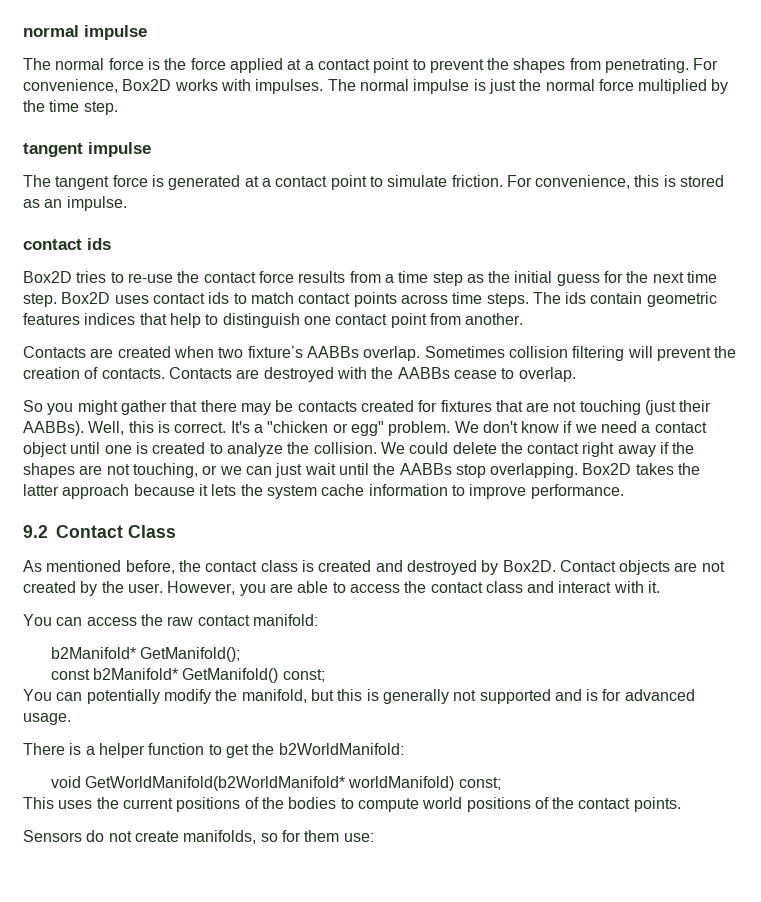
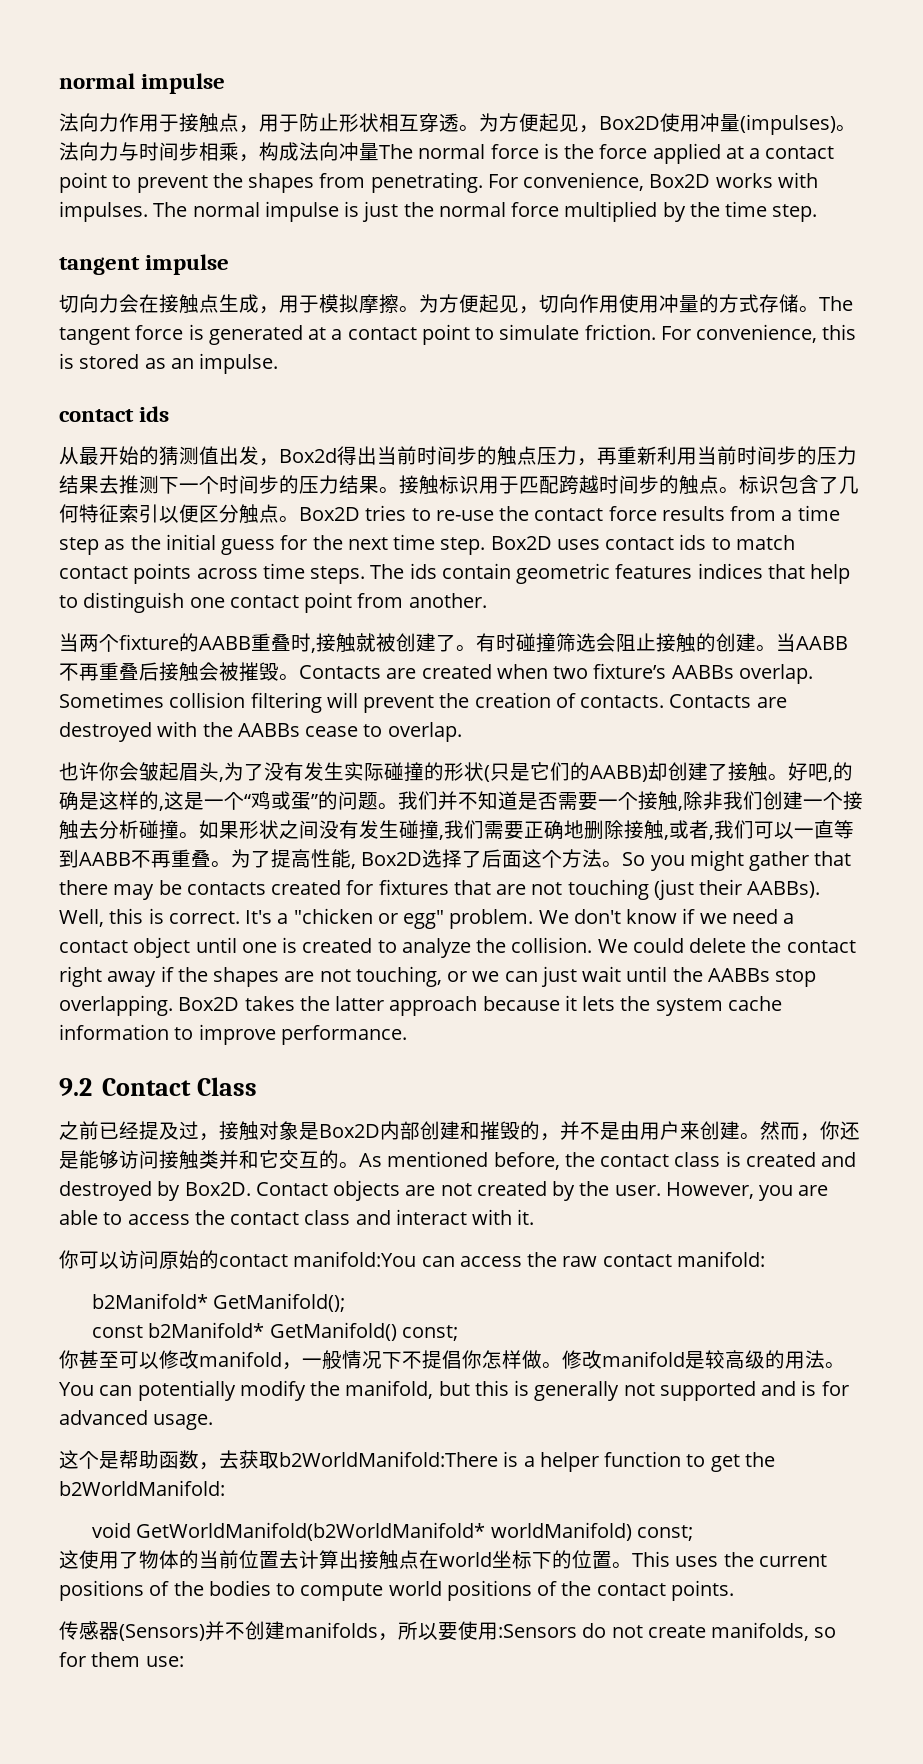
- The normal force is the force applied at a contact point to prevent the shapes from penetrating.
+ 法向力作用于接触点，用于防止形状相互穿透。为方便起见，Box2D使用冲量(impulses)。法向力与时间步相乘，构成法向冲量The normal force is the force applied at a contact point to prevent the shapes from penetrating.
+ 切向力会在接触点生成，用于模拟摩擦。为方便起见，切向作用使用冲量的方式存储。
+ 从最开始的猜测值出发，Box2d得出当前时间步的触点压力，再重新利用当前时间步的压力结果去推测下一个时间步的压力结果。接触标识用于匹配跨越时间步的触点。标识包含了几何特征索引以便区分触点。
+ 当两个fixture的AABB重叠时,接触就被创建了。有时碰撞筛选会阻止接触的创建。当AABB不再重叠后接触会被摧毁。
+ 也许你会皱起眉头,为了没有发生实际碰撞的形状(只是它们的AABB)却创建了接触。好吧,的确是这样的,这是一个“鸡或蛋”的问题。我们并不知道是否需要一个接触,除非我们创建一个接触去分析碰撞。如果形状之间没有发生碰撞,我们需要正确地删除接触,或者,我们可以一直等到AABB不再重叠。为了提高性能, Box2D选择了后面这个方法。
+ 之前已经提及过，接触对象是Box2D内部创建和摧毁的，并不是由用户来创建。然而，你还是能够访问接触类并和它交互的。
- You can access the raw contact manifold:
+ 你可以访问原始的contact manifold:You can access the raw contact manifold:
+ 你甚至可以修改manifold，一般情况下不提倡你怎样做。修改manifold是较高级的用法。
- There is a helper function to get the b2WorldManifold:
+ 这个是帮助函数，去获取b2WorldManifold:There is a helper function to get the b2WorldManifold:
+ 这使用了物体的当前位置去计算出接触点在world坐标下的位置。
- Sensors do not create manifolds, so for them use:
+ 传感器(Sensors)并不创建manifolds，所以要使用:Sensors do not create manifolds, so for them use:

